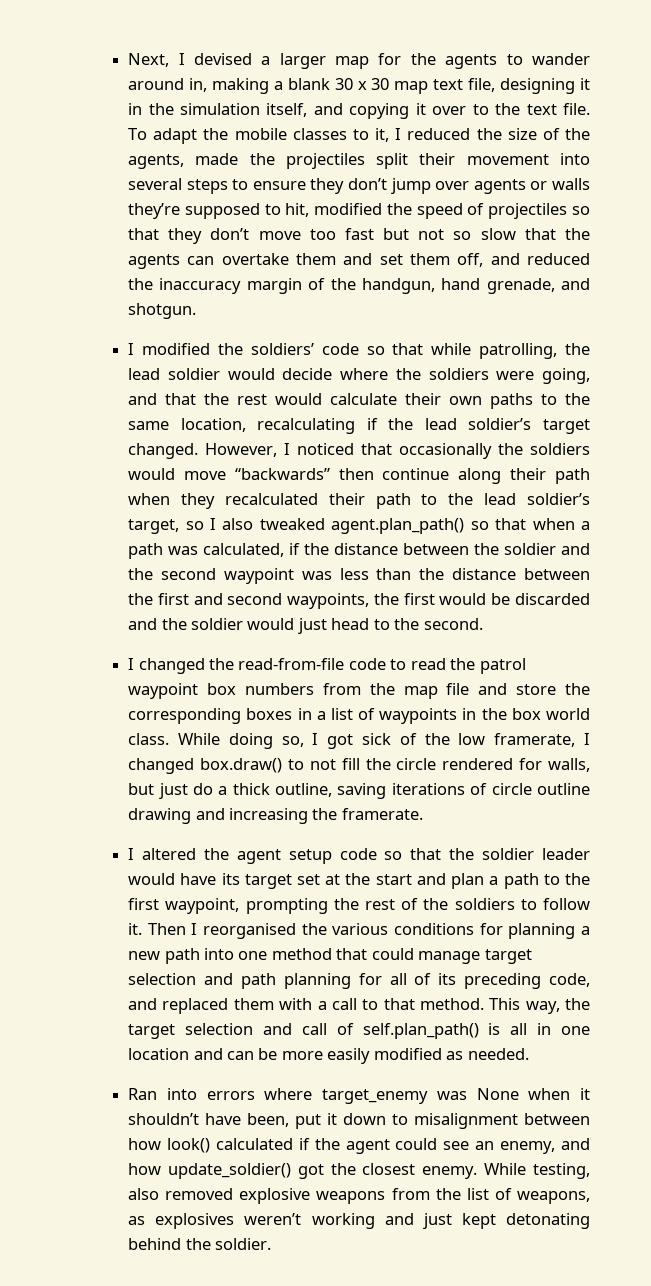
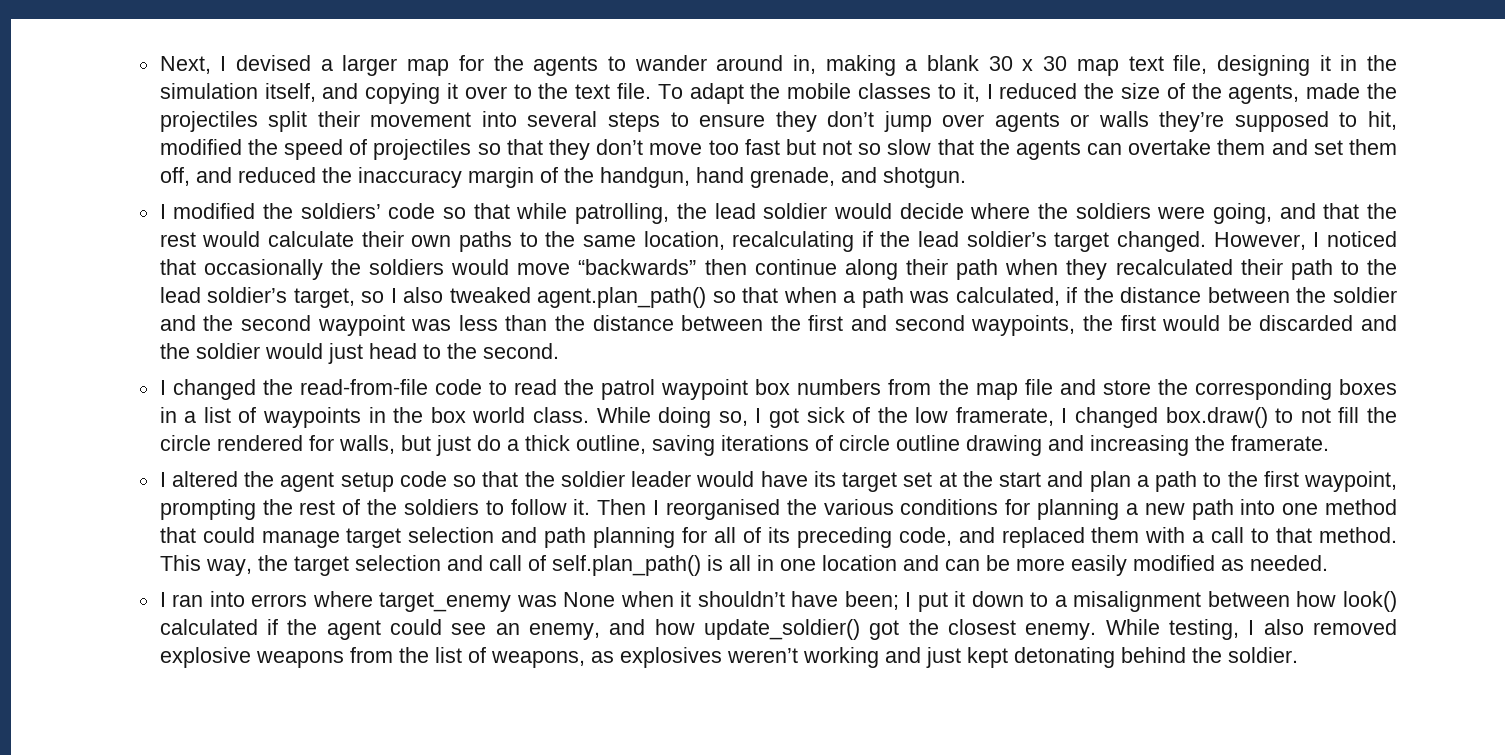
- Ran into errors where target_enemy was None when it shouldn’t have been, put it down to misalignment between how look() calculated if the agent could see an enemy, and how update_soldier() got the closest enemy.
+ I ran into errors where target_enemy was None when it shouldn’t have been; I put it down to a misalignment between how look() calculated if the agent could see an enemy, and how update_soldier() got the closest enemy.
- While testing, also removed explosive weapons from the list of weapons, as explosives weren’t working and just kept detonating behind the soldier.
+ While testing, I also removed explosive weapons from the list of weapons, as explosives weren’t working and just kept detonating behind the soldier.

